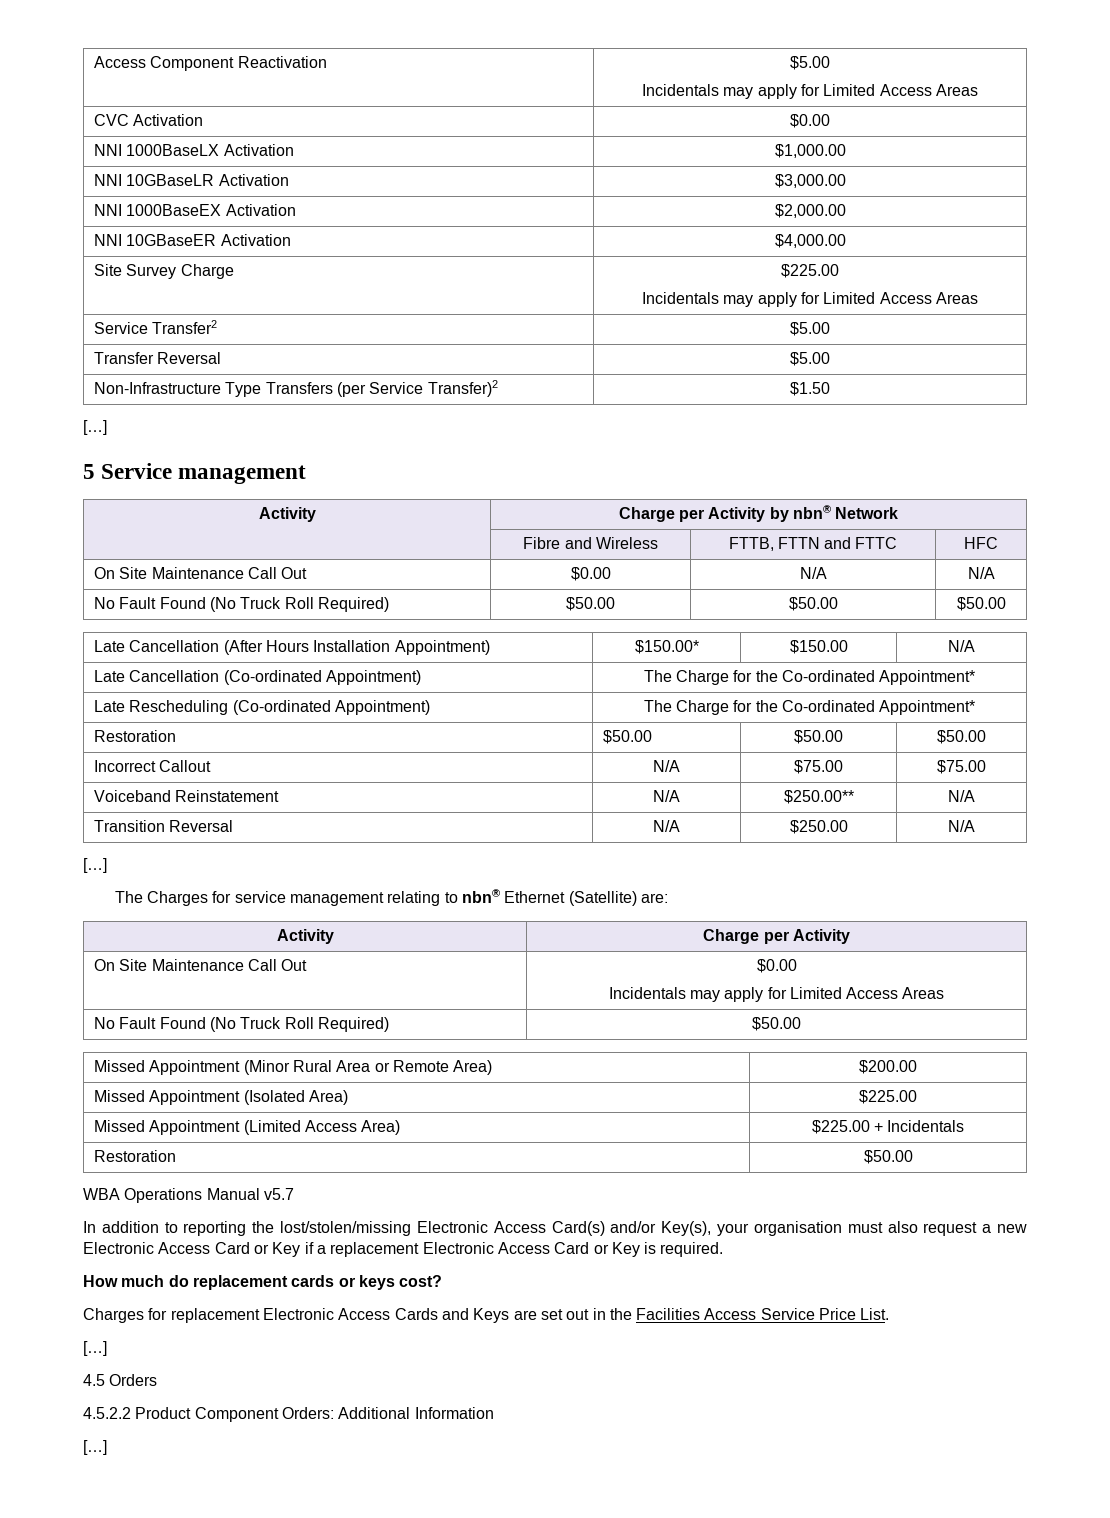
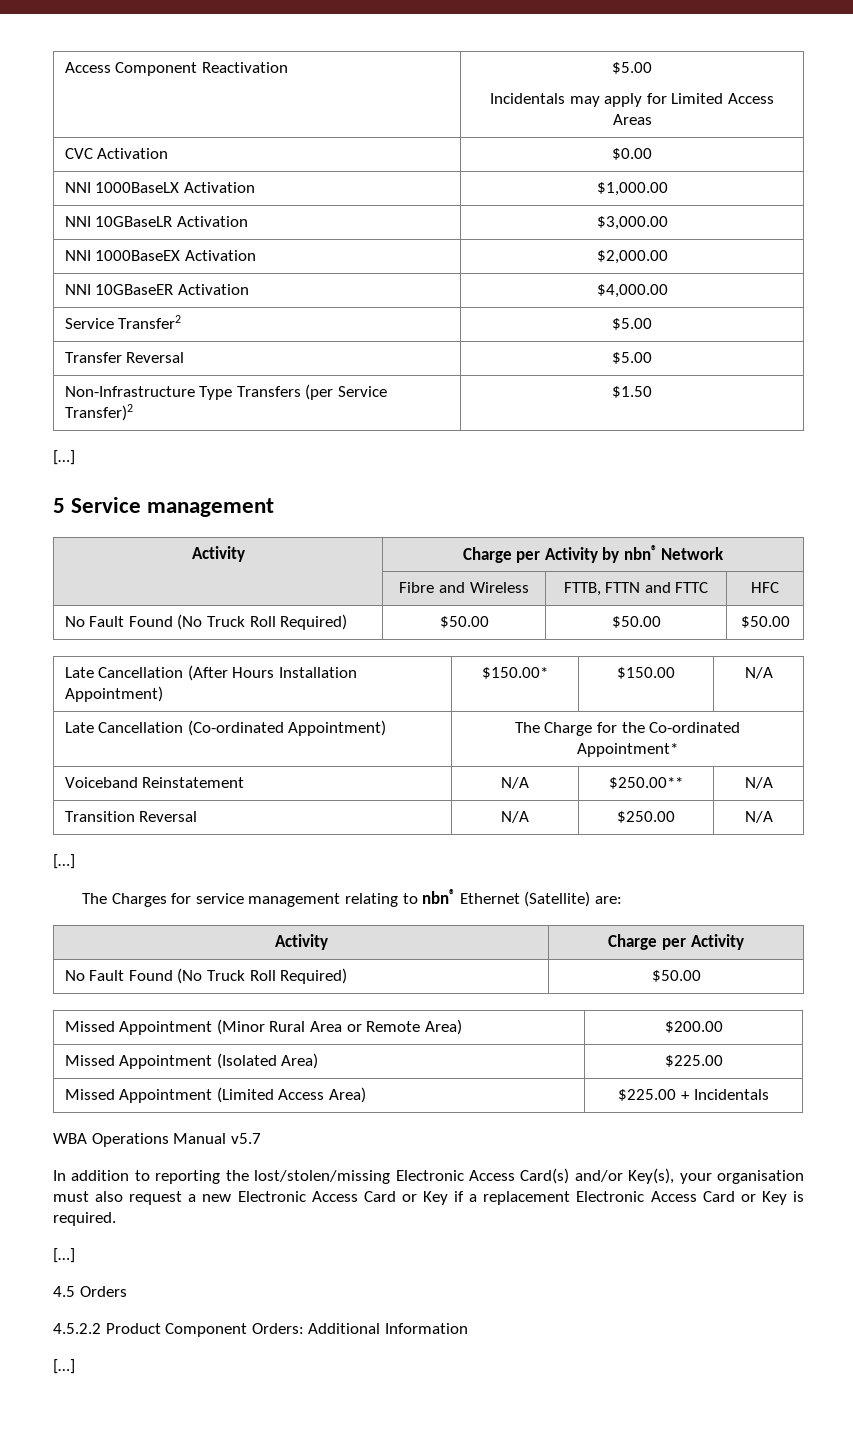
- Site Survey Charge | $225.00
- Incidentals may apply for Limited Access Areas
- On Site Maintenance Call Out | $0.00 | N/A | N/A
- Late Rescheduling (Co-ordinated Appointment) | The Charge for the Co-ordinated Appointment*
- Restoration | $50.00 | $50.00 | $50.00
- Incorrect Callout | N/A | $75.00 | $75.00
  The Charges for service management relating to nbn® Ethernet (Satellite) are:
  Activity | Charge per Activity
- On Site Maintenance Call Out | $0.00
- Incidentals may apply for Limited Access Areas
  Missed Appointment (Limited Access Area) | $225.00 + Incidentals
- Restoration | $50.00
- How much do replacement cards or keys cost?
- Charges for replacement Electronic Access Cards and Keys are set out in the Facilities Access Service Price List.

